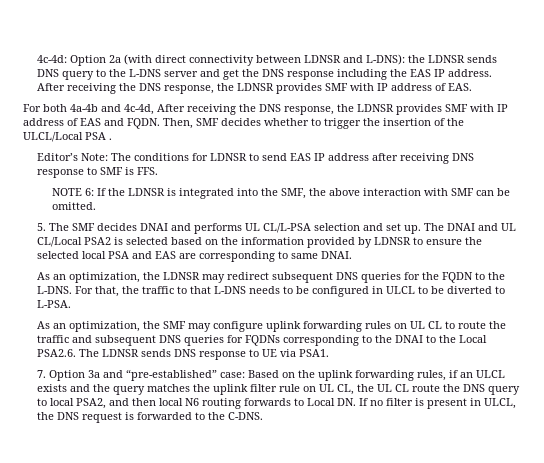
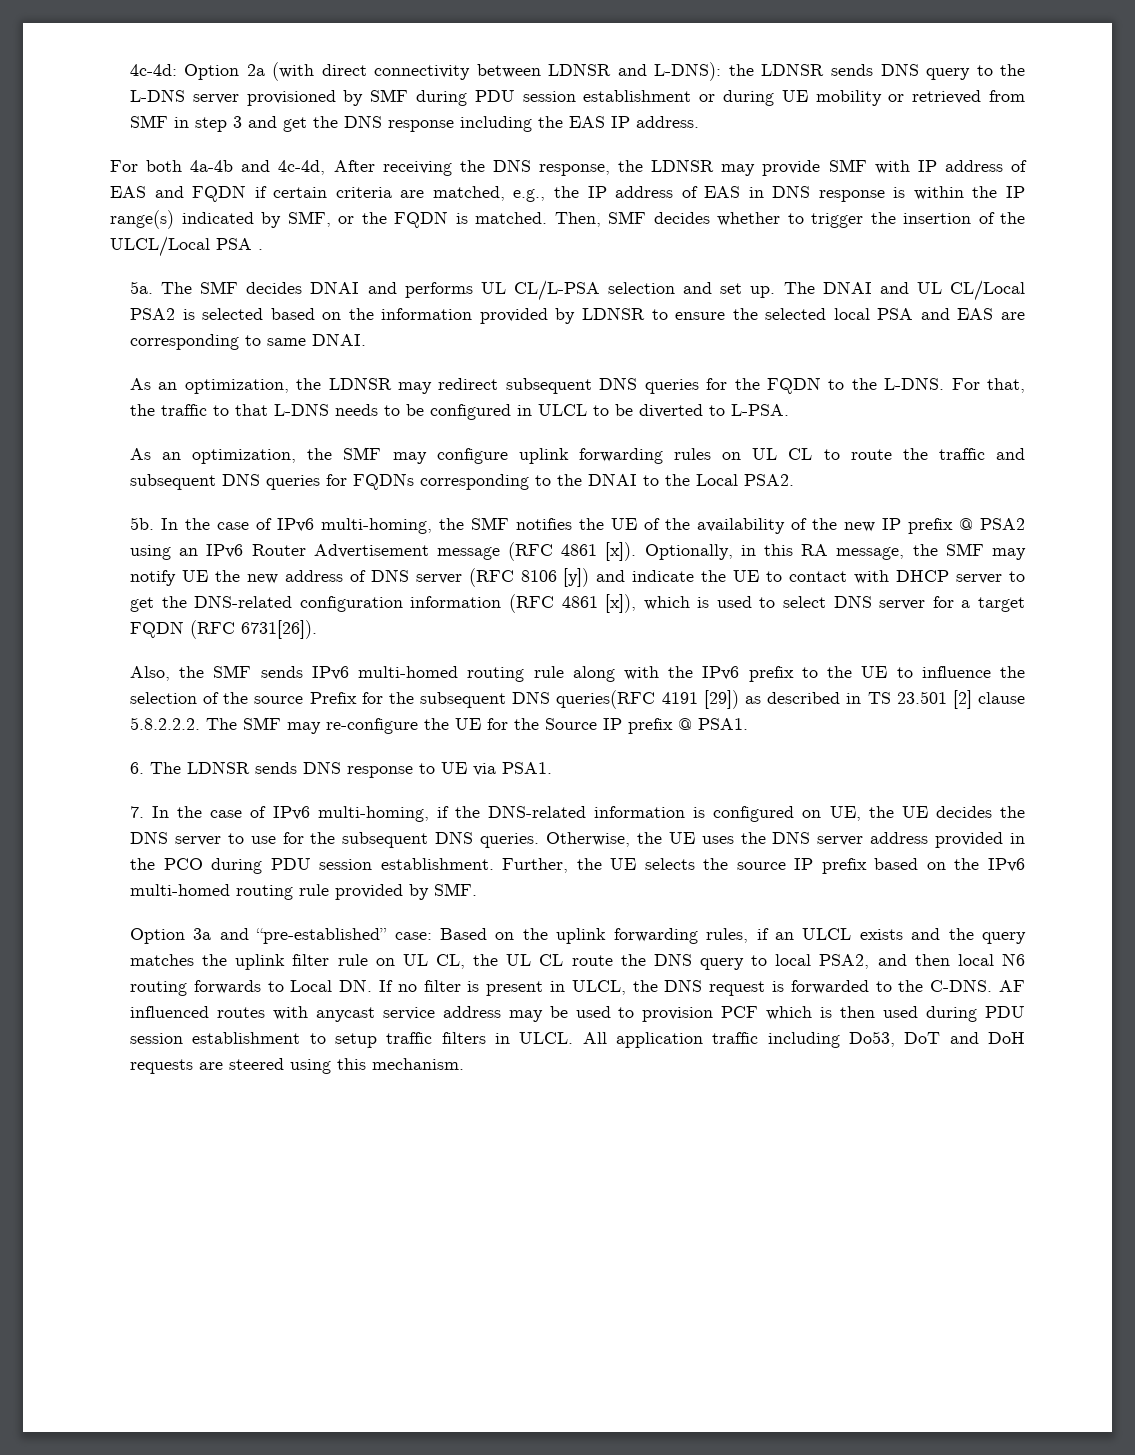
- 4c-4d: Option 2a (with direct connectivity between LDNSR and L-DNS): the LDNSR sends DNS query to the L-DNS server and get the DNS response including the EAS IP address. After receiving the DNS response, the LDNSR provides SMF with IP address of EAS.
+ 4c-4d: Option 2a (with direct connectivity between LDNSR and L-DNS): the LDNSR sends DNS query to the L-DNS server provisioned by SMF during PDU session establishment or during UE mobility or retrieved from SMF in step 3 and get the DNS response including the EAS IP address.
- For both 4a-4b and 4c-4d, After receiving the DNS response, the LDNSR provides SMF with IP address of EAS and FQDN.
+ For both 4a-4b and 4c-4d, After receiving the DNS response, the LDNSR may provide SMF with IP address of EAS and FQDN if certain criteria are matched, e.g., the IP address of EAS in DNS response is within the IP range(s) indicated by SMF, or the FQDN is matched.
- Editor’s Note: The conditions for LDNSR to send EAS IP address after receiving DNS response to SMF is FFS.
- NOTE 6: If the LDNSR is integrated into the SMF, the above interaction with SMF can be omitted.
- 5. The SMF decides DNAI and performs UL CL/L-PSA selection and set up.
+ 5a. The SMF decides DNAI and performs UL CL/L-PSA selection and set up.
- As an optimization, the SMF may configure uplink forwarding rules on UL CL to route the traffic and subsequent DNS queries for FQDNs corresponding to the DNAI to the Local PSA2.6. The LDNSR sends DNS response to UE via PSA1.
+ As an optimization, the SMF may configure uplink forwarding rules on UL CL to route the traffic and subsequent DNS queries for FQDNs corresponding to the DNAI to the Local PSA2.
+ 5b. In the case of IPv6 multi-homing, the SMF notifies the UE of the availability of the new IP prefix @ PSA2 using an IPv6 Router Advertisement message (RFC 4861 [x]). Optionally, in this RA message, the SMF may notify UE the new address of DNS server (RFC 8106 [y]) and indicate the UE to contact with DHCP server to get the DNS-related configuration information (RFC 4861 [x]), which is used to select DNS server for a target FQDN (RFC 6731[26]).
+ Also, the SMF sends IPv6 multi-homed routing rule along with the IPv6 prefix to the UE to influence the selection of the source Prefix for the subsequent DNS queries(RFC 4191 [29]) as described in TS 23.501 [2] clause 5.8.2.2.2. The SMF may re-configure the UE for the Source IP prefix @ PSA1.
+ 6. The LDNSR sends DNS response to UE via PSA1.
- 7. Option 3a and “pre-established” case:
+ 7. In the case of IPv6 multi-homing, if the DNS-related information is configured on UE, the UE decides the DNS server to use for the subsequent DNS queries. Otherwise, the UE uses the DNS server address provided in the PCO during PDU session establishment. Further, the UE selects the source IP prefix based on the IPv6 multi-homed routing rule provided by SMF.
+ Option 3a and “pre-established” case:
+ AF influenced routes with anycast service address may be used to provision PCF which is then used during PDU session establishment to setup traffic filters in ULCL. All application traffic including Do53, DoT and DoH requests are steered using this mechanism.

